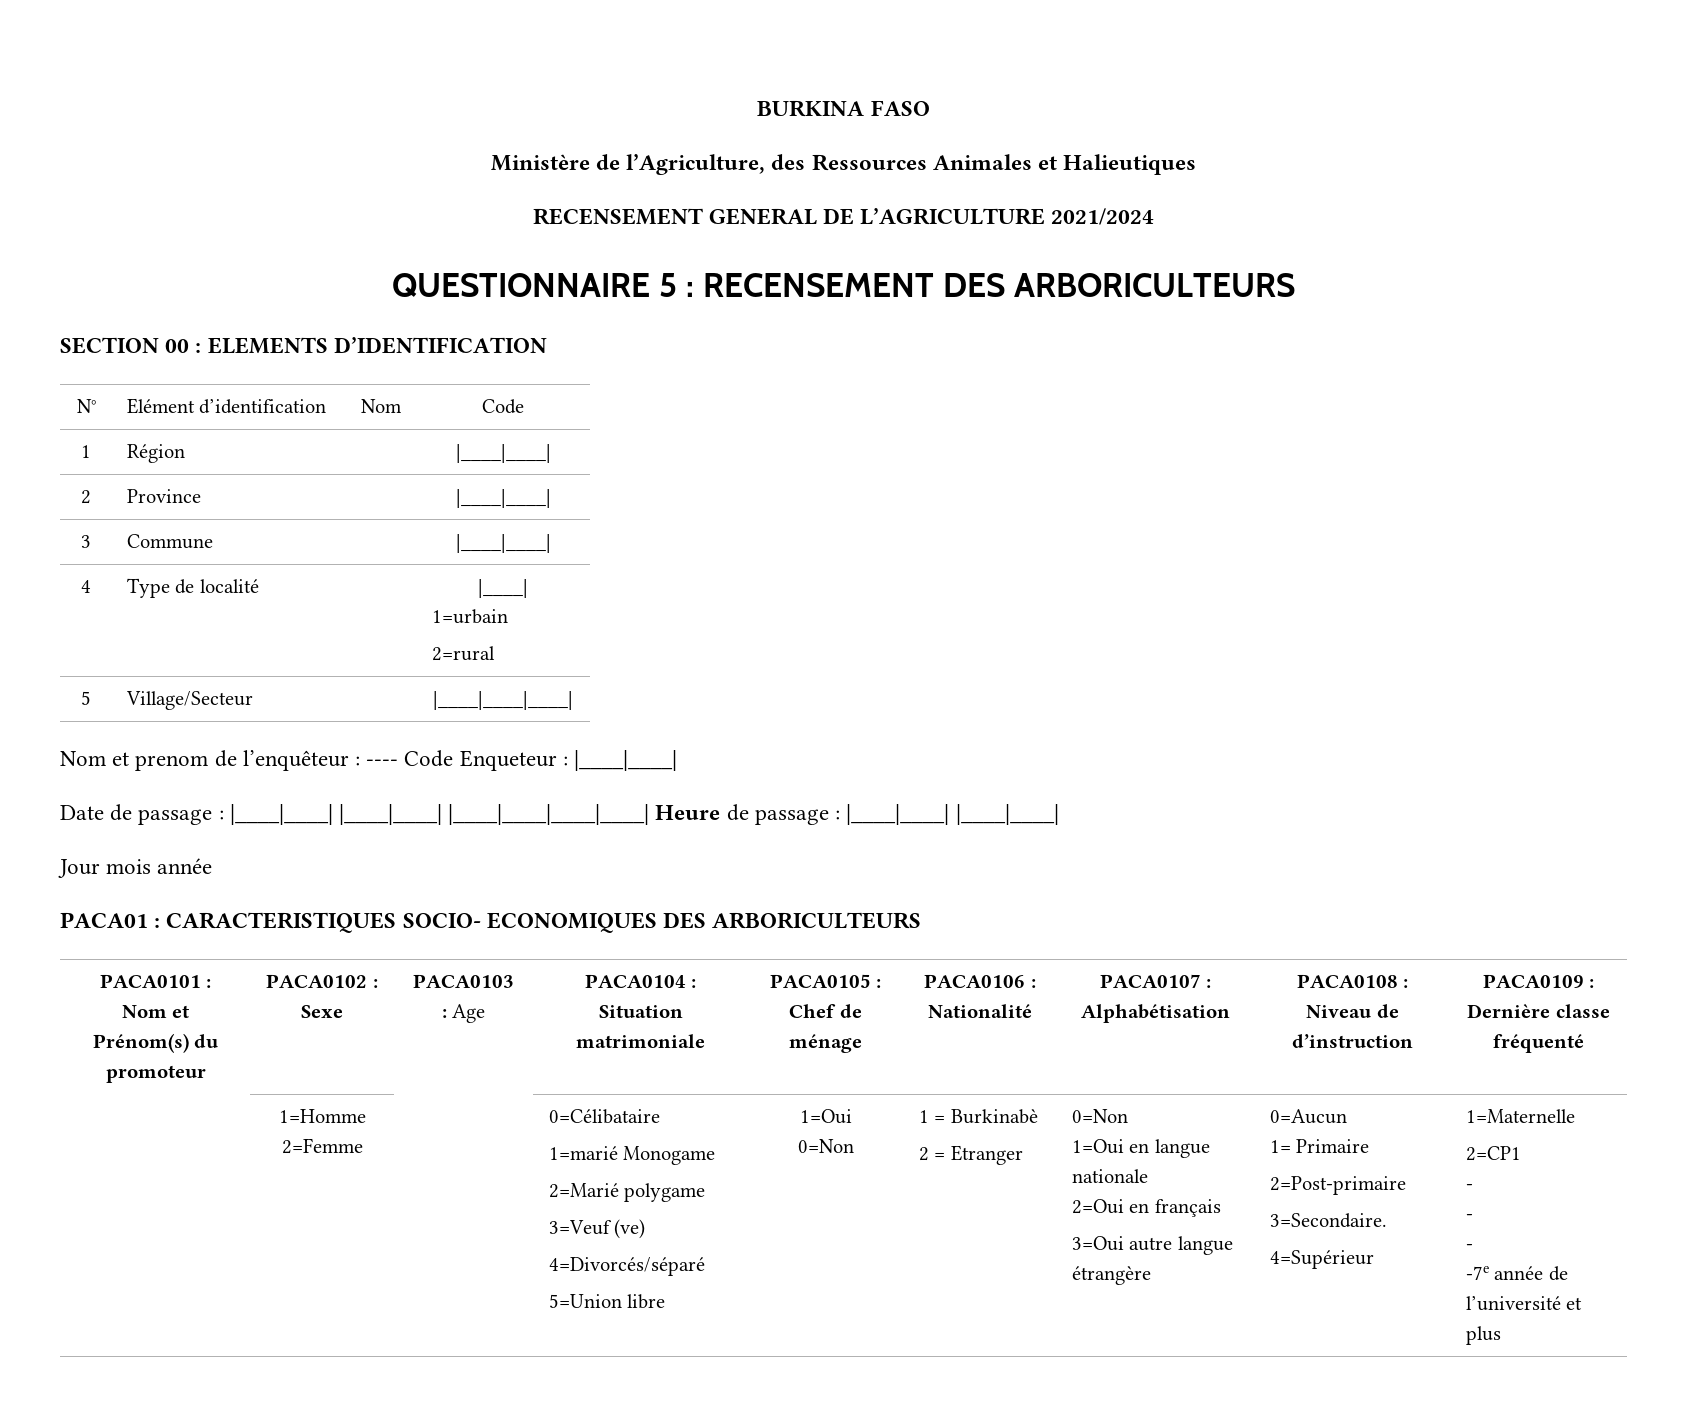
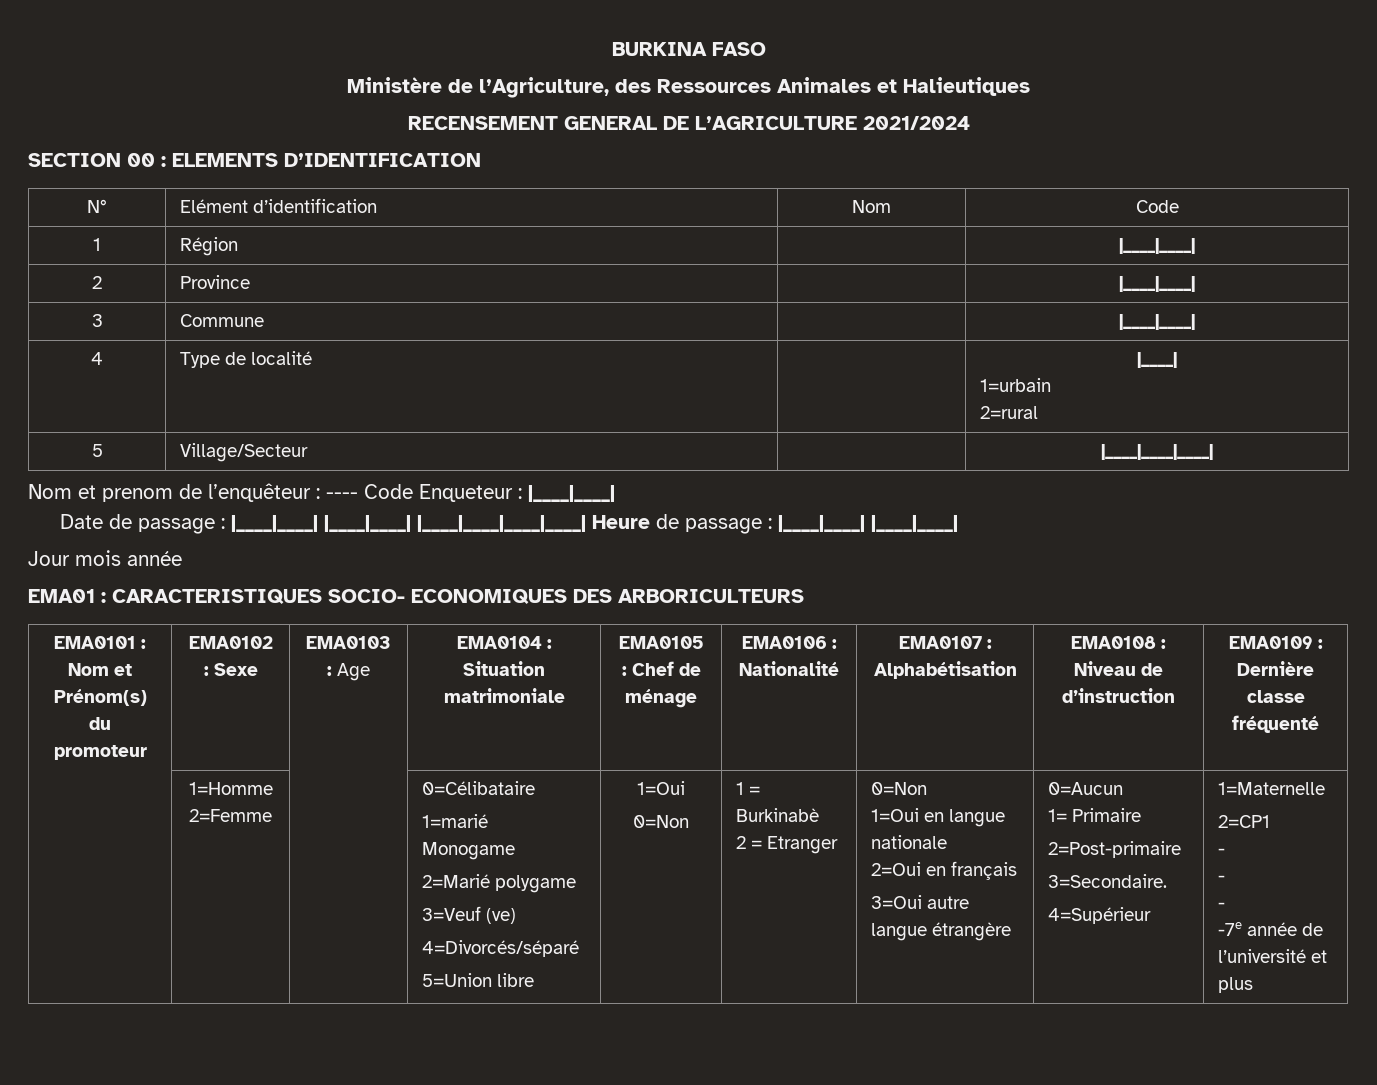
- QUESTIONNAIRE 5 : RECENSEMENT DES ARBORICULTEURS
- PACA01 : CARACTERISTIQUES SOCIO- ECONOMIQUES DES ARBORICULTEURS
+ EMA01 : CARACTERISTIQUES SOCIO- ECONOMIQUES DES ARBORICULTEURS
- PACA0101 : Nom et Prénom(s) du promoteur | PACA0102 : Sexe | PACA0103 : Age | PACA0104 : Situation matrimoniale | PACA0105 : Chef de ménage | PACA0106 : Nationalité | PACA0107 : Alphabétisation | PACA0108 : Niveau de d’instruction | PACA0109 : Dernière classe fréquenté
+ EMA0101 : Nom et Prénom(s) du promoteur | EMA0102 : Sexe | EMA0103 : Age | EMA0104 : Situation matrimoniale | EMA0105 : Chef de ménage | EMA0106 : Nationalité | EMA0107 : Alphabétisation | EMA0108 : Niveau de d’instruction | EMA0109 : Dernière classe fréquenté

